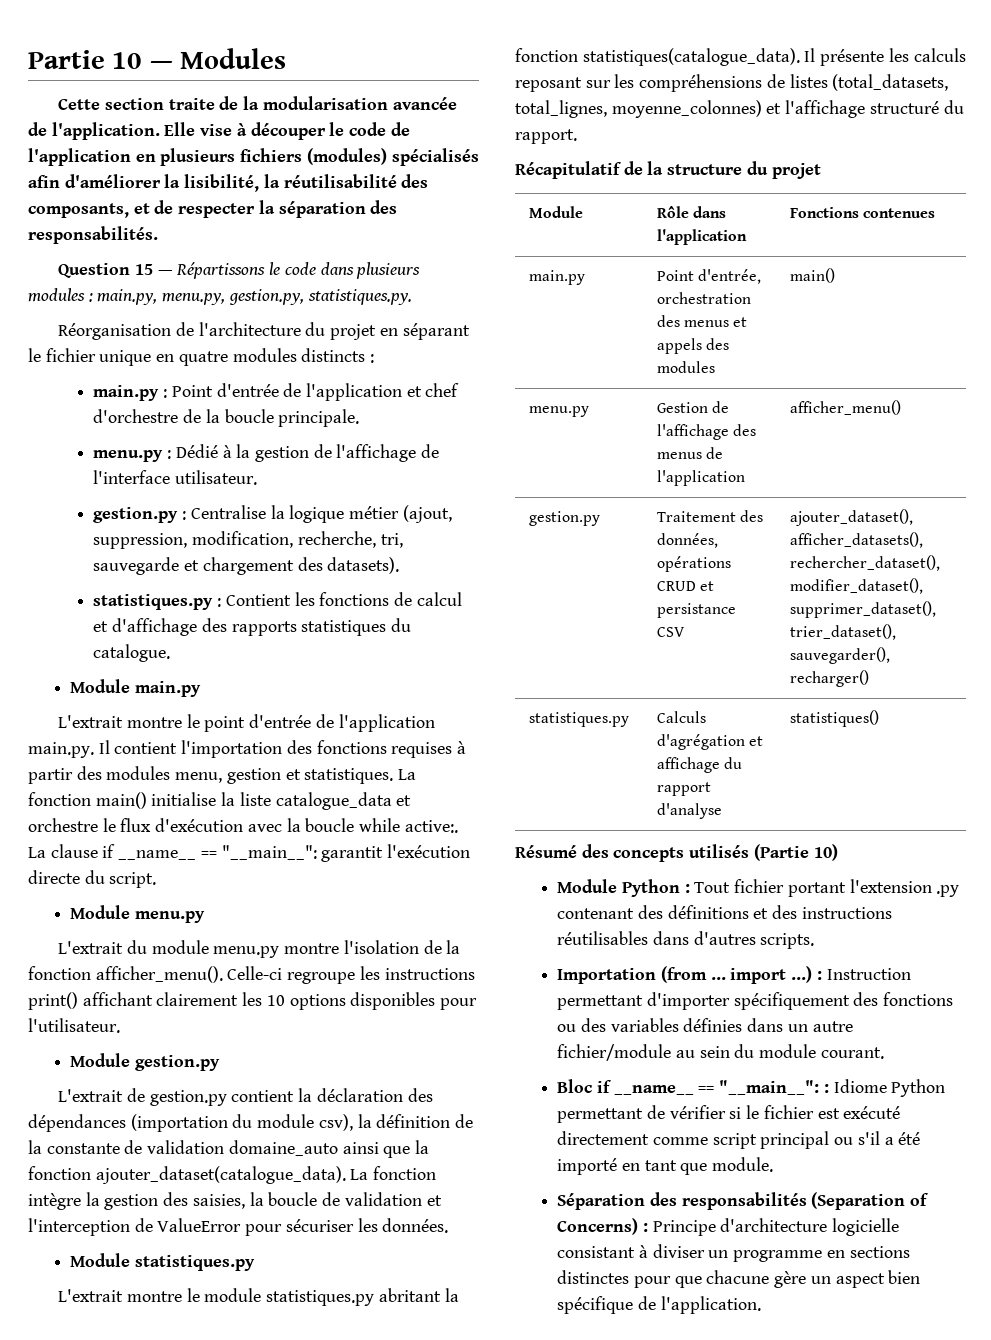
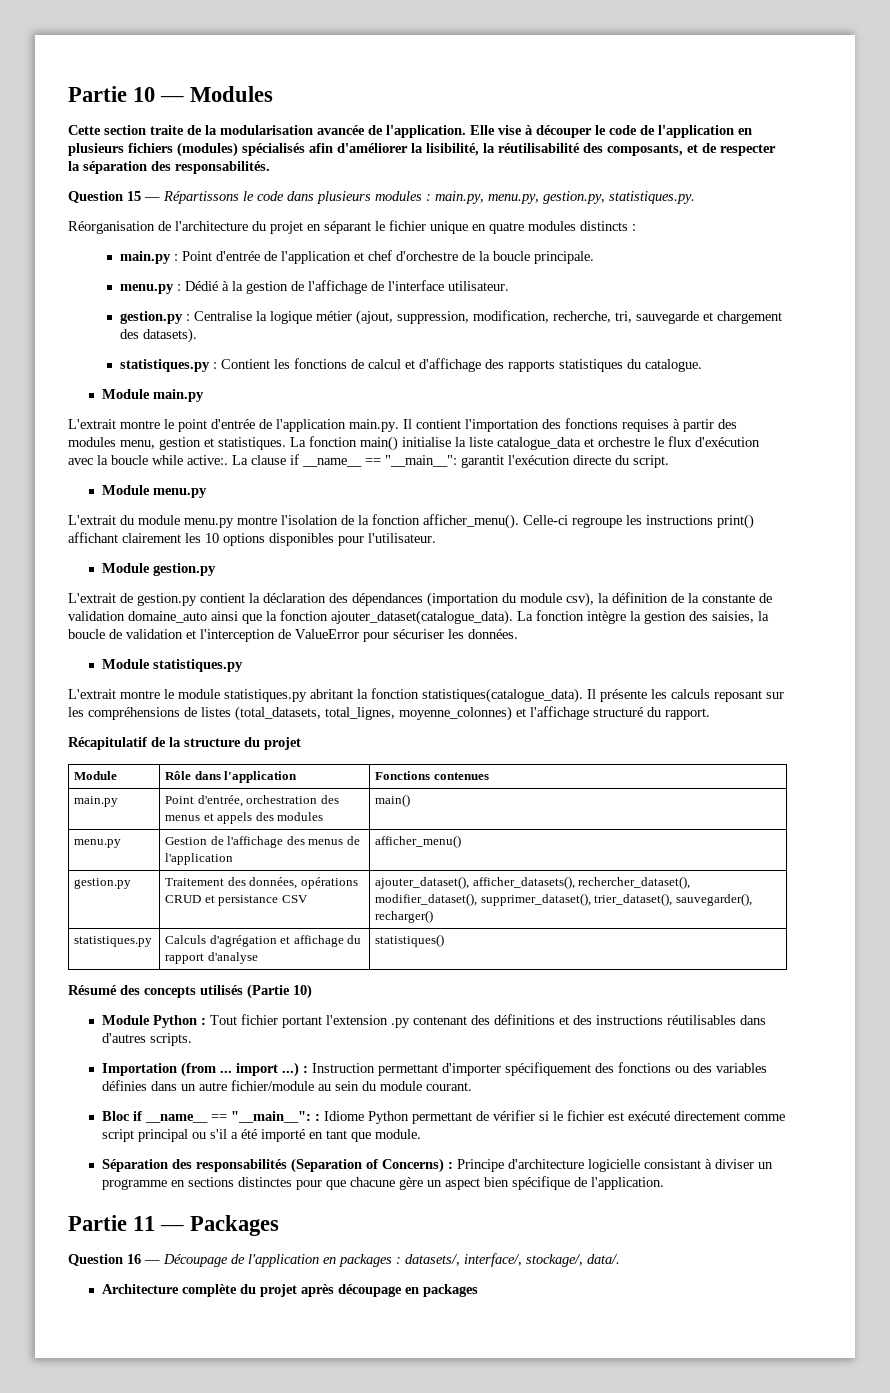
+ Partie 11 — Packages
+ Question 16 — Découpage de l'application en packages : datasets/, interface/, stockage/, data/.
+ Architecture complète du projet après découpage en packages

